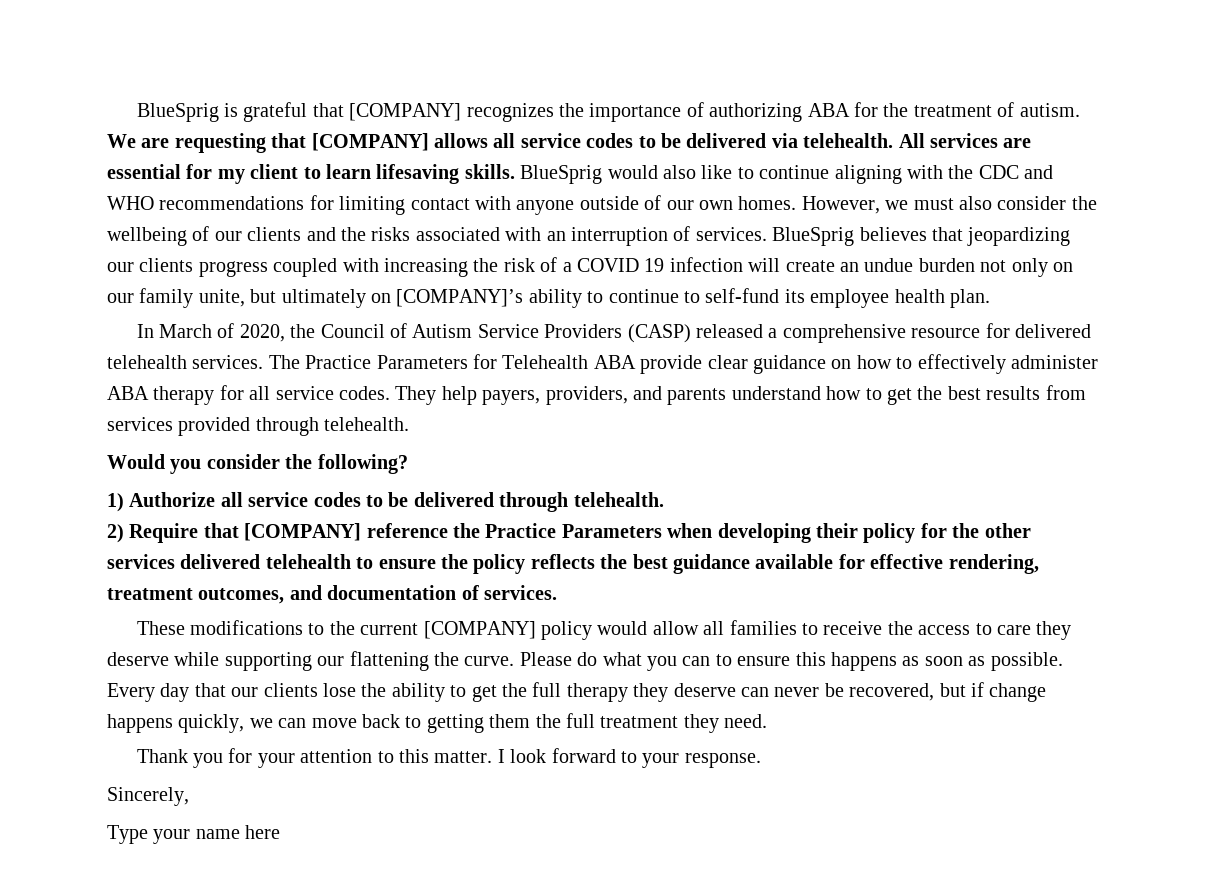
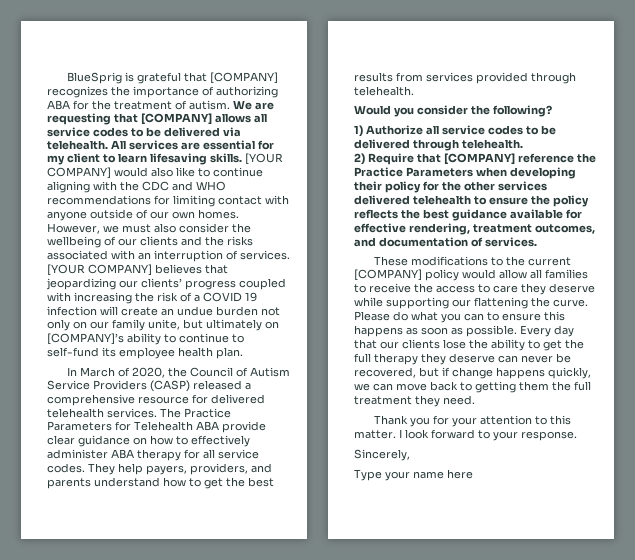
- BlueSprig would also like to continue aligning with the CDC and WHO recommendations for limiting contact with anyone outside of our own homes.
+ [YOUR COMPANY] would also like to continue aligning with the CDC and WHO recommendations for limiting contact with anyone outside of our own homes.
- BlueSprig believes that jeopardizing our clients progress coupled with increasing the risk of a COVID 19 infection will create an undue burden not only on our family unite, but ultimately on [COMPANY]’s ability to continue to self-fund its employee health plan.
+ [YOUR COMPANY] believes that jeopardizing our clients’ progress coupled with increasing the risk of a COVID 19 infection will create an undue burden not only on our family unite, but ultimately on [COMPANY]’s ability to continue to self-fund its employee health plan.

